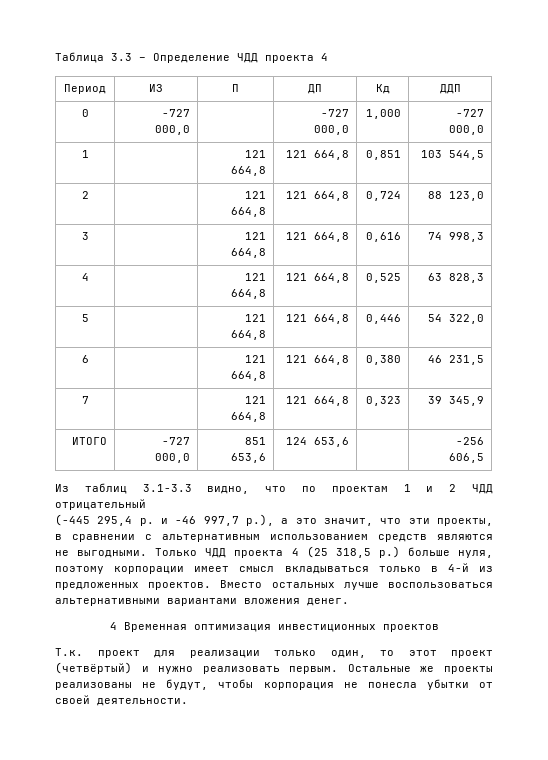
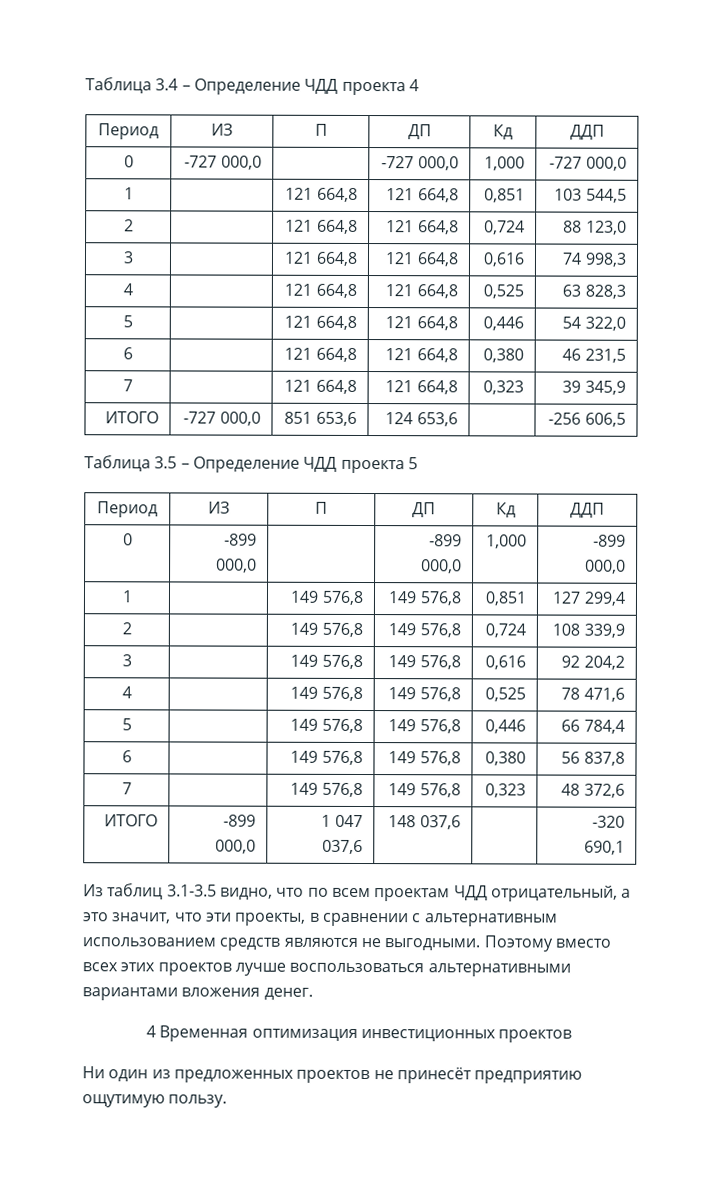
- Таблица 3.3 – Определение ЧДД проекта 4
+ Таблица 3.4 – Определение ЧДД проекта 4
+ Таблица 3.5 – Определение ЧДД проекта 5
+ Период | ИЗ | П | ДП | Кд | ДДП
+ 0 | -899 000,0 | | -899 000,0 | 1,000 | -899 000,0
+ 1 | | 149 576,8 | 149 576,8 | 0,851 | 127 299,4
+ 2 | | 149 576,8 | 149 576,8 | 0,724 | 108 339,9
+ 3 | | 149 576,8 | 149 576,8 | 0,616 | 92 204,2
+ 4 | | 149 576,8 | 149 576,8 | 0,525 | 78 471,6
+ 5 | | 149 576,8 | 149 576,8 | 0,446 | 66 784,4
+ 6 | | 149 576,8 | 149 576,8 | 0,380 | 56 837,8
+ 7 | | 149 576,8 | 149 576,8 | 0,323 | 48 372,6
+ ИТОГО | -899 000,0 | 1 047 037,6 | 148 037,6 | | -320 690,1
- Из таблиц 3.1-3.3 видно, что по проектам 1 и 2 ЧДД отрицательный
- (-445 295,4 р. и -46 997,7 р.), а это значит, что эти проекты, в сравнении с альтернативным использованием средств являются не выгодными.
+ Из таблиц 3.1-3.5 видно, что по всем проектам ЧДД отрицательный, а это значит, что эти проекты, в сравнении с альтернативным использованием средств являются не выгодными.
- Только ЧДД проекта 4 (25 318,5 р.) больше нуля, поэтому корпорации имеет смысл вкладываться только в 4-й из предложенных проектов. Вместо остальных лучше воспользоваться альтернативными вариантами вложения денег.
+ Поэтому вместо всех этих проектов лучше воспользоваться альтернативными вариантами вложения денег.
- Т.к. проект для реализации только один, то этот проект (четвёртый) и нужно реализовать первым. Остальные же проекты реализованы не будут, чтобы корпорация не понесла убытки от своей деятельности.
+ Ни один из предложенных проектов не принесёт предприятию ощутимую пользу.

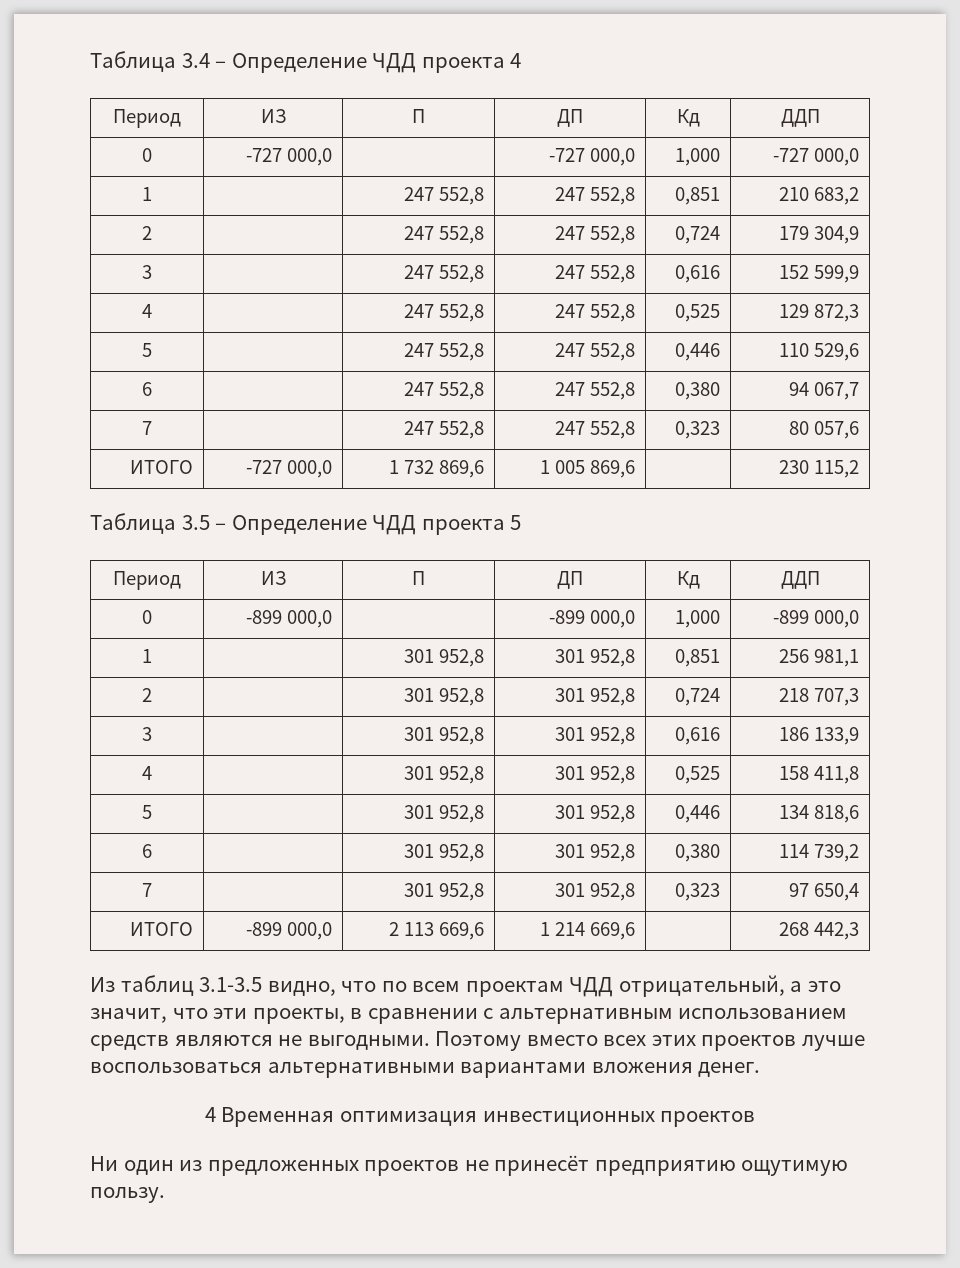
- 1 | | 121 664,8 | 121 664,8 | 0,851 | 103 544,5
- 2 | | 121 664,8 | 121 664,8 | 0,724 | 88 123,0
- 3 | | 121 664,8 | 121 664,8 | 0,616 | 74 998,3
- 4 | | 121 664,8 | 121 664,8 | 0,525 | 63 828,3
- 5 | | 121 664,8 | 121 664,8 | 0,446 | 54 322,0
- 6 | | 121 664,8 | 121 664,8 | 0,380 | 46 231,5
- 7 | | 121 664,8 | 121 664,8 | 0,323 | 39 345,9
+ 1 | | 247 552,8 | 247 552,8 | 0,851 | 210 683,2
+ 2 | | 247 552,8 | 247 552,8 | 0,724 | 179 304,9
+ 3 | | 247 552,8 | 247 552,8 | 0,616 | 152 599,9
+ 4 | | 247 552,8 | 247 552,8 | 0,525 | 129 872,3
+ 5 | | 247 552,8 | 247 552,8 | 0,446 | 110 529,6
+ 6 | | 247 552,8 | 247 552,8 | 0,380 | 94 067,7
+ 7 | | 247 552,8 | 247 552,8 | 0,323 | 80 057,6
- ИТОГО | -727 000,0 | 851 653,6 | 124 653,6 | | -256 606,5
+ ИТОГО | -727 000,0 | 1 732 869,6 | 1 005 869,6 | | 230 115,2
- 1 | | 149 576,8 | 149 576,8 | 0,851 | 127 299,4
- 2 | | 149 576,8 | 149 576,8 | 0,724 | 108 339,9
- 3 | | 149 576,8 | 149 576,8 | 0,616 | 92 204,2
- 4 | | 149 576,8 | 149 576,8 | 0,525 | 78 471,6
- 5 | | 149 576,8 | 149 576,8 | 0,446 | 66 784,4
- 6 | | 149 576,8 | 149 576,8 | 0,380 | 56 837,8
- 7 | | 149 576,8 | 149 576,8 | 0,323 | 48 372,6
+ 1 | | 301 952,8 | 301 952,8 | 0,851 | 256 981,1
+ 2 | | 301 952,8 | 301 952,8 | 0,724 | 218 707,3
+ 3 | | 301 952,8 | 301 952,8 | 0,616 | 186 133,9
+ 4 | | 301 952,8 | 301 952,8 | 0,525 | 158 411,8
+ 5 | | 301 952,8 | 301 952,8 | 0,446 | 134 818,6
+ 6 | | 301 952,8 | 301 952,8 | 0,380 | 114 739,2
+ 7 | | 301 952,8 | 301 952,8 | 0,323 | 97 650,4
- ИТОГО | -899 000,0 | 1 047 037,6 | 148 037,6 | | -320 690,1
+ ИТОГО | -899 000,0 | 2 113 669,6 | 1 214 669,6 | | 268 442,3

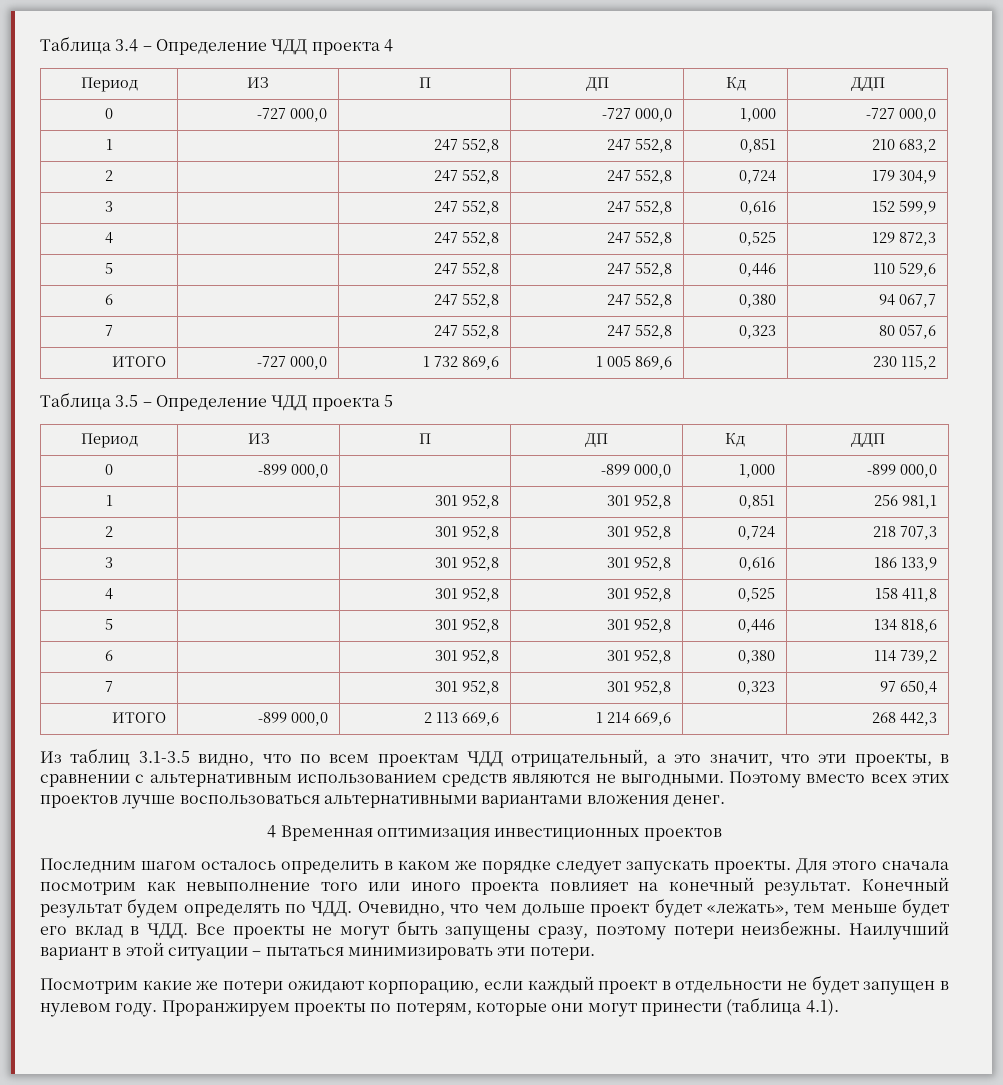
- Ни один из предложенных проектов не принесёт предприятию ощутимую пользу.
+ Последним шагом осталось определить в каком же порядке следует запускать проекты. Для этого сначала посмотрим как невыполнение того или иного проекта повлияет на конечный результат. Конечный результат будем определять по ЧДД. Очевидно, что чем дольше проект будет «лежать», тем меньше будет его вклад в ЧДД. Все проекты не могут быть запущены сразу, поэтому потери неизбежны. Наилучший вариант в этой ситуации – пытаться минимизировать эти потери.
+ Посмотрим какие же потери ожидают корпорацию, если каждый проект в отдельности не будет запущен в нулевом году. Проранжируем проекты по потерям, которые они могут принести (таблица 4.1).

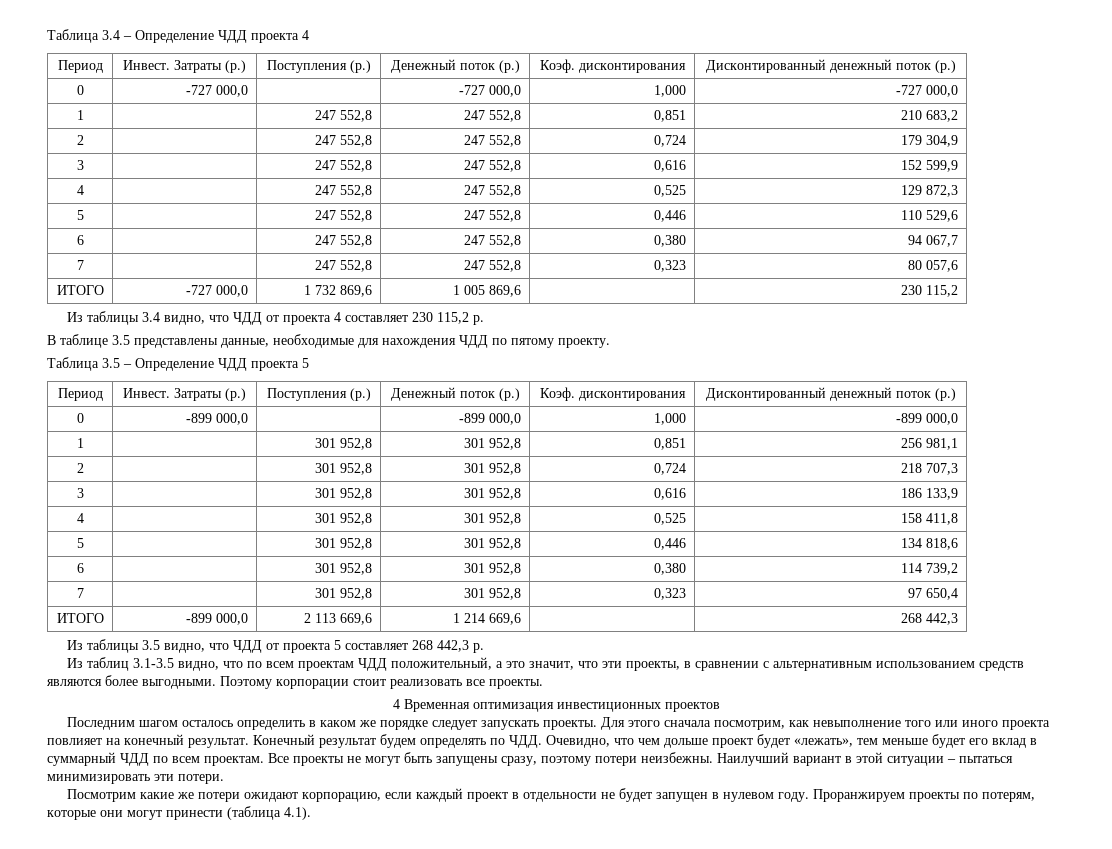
  Таблица 3.4 – Определение ЧДД проекта 4
- Период | ИЗ | П | ДП | Кд | ДДП
+ Период | Инвест. Затраты (р.) | Поступления (р.) | Денежный поток (р.) | Коэф. дисконтирования | Дисконтированный денежный поток (р.)
+ Из таблицы 3.4 видно, что ЧДД от проекта 4 составляет 230 115,2 р.
+ В таблице 3.5 представлены данные, необходимые для нахождения ЧДД по пятому проекту.
  Таблица 3.5 – Определение ЧДД проекта 5
- Период | ИЗ | П | ДП | Кд | ДДП
+ Период | Инвест. Затраты (р.) | Поступления (р.) | Денежный поток (р.) | Коэф. дисконтирования | Дисконтированный денежный поток (р.)
+ Из таблицы 3.5 видно, что ЧДД от проекта 5 составляет 268 442,3 р.
- Из таблиц 3.1-3.5 видно, что по всем проектам ЧДД отрицательный, а это значит, что эти проекты, в сравнении с альтернативным использованием средств являются не выгодными.
+ Из таблиц 3.1-3.5 видно, что по всем проектам ЧДД положительный, а это значит, что эти проекты, в сравнении с альтернативным использованием средств являются более выгодными.
- Поэтому вместо всех этих проектов лучше воспользоваться альтернативными вариантами вложения денег.
+ Поэтому корпорации стоит реализовать все проекты.
- Для этого сначала посмотрим как невыполнение того или иного проекта повлияет на конечный результат.
+ Для этого сначала посмотрим, как невыполнение того или иного проекта повлияет на конечный результат.
- Конечный результат будем определять по ЧДД. Очевидно, что чем дольше проект будет «лежать», тем меньше будет его вклад в ЧДД. Все проекты не могут быть запущены сразу, поэтому потери неизбежны.
+ Конечный результат будем определять по ЧДД. Очевидно, что чем дольше проект будет «лежать», тем меньше будет его вклад в суммарный ЧДД по всем проектам. Все проекты не могут быть запущены сразу, поэтому потери неизбежны.

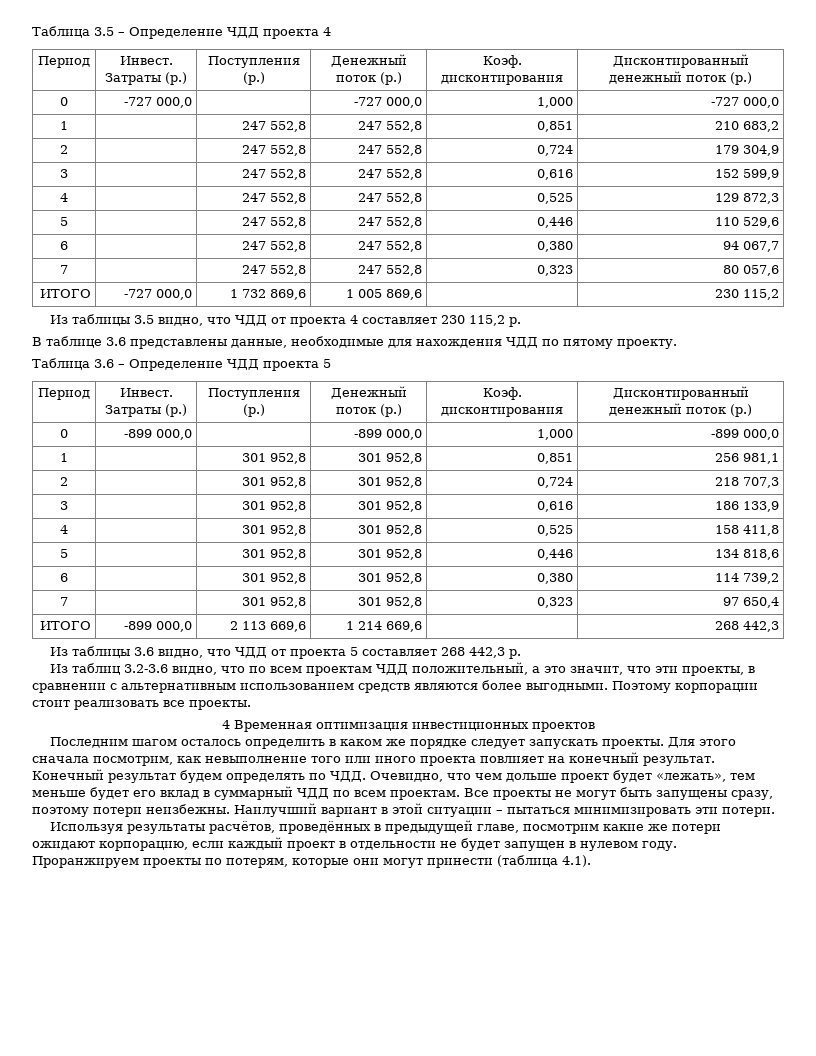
- Таблица 3.4 – Определение ЧДД проекта 4
+ Таблица 3.5 – Определение ЧДД проекта 4
- Из таблицы 3.4 видно, что ЧДД от проекта 4 составляет 230 115,2 р.
+ Из таблицы 3.5 видно, что ЧДД от проекта 4 составляет 230 115,2 р.
- В таблице 3.5 представлены данные, необходимые для нахождения ЧДД по пятому проекту.
+ В таблице 3.6 представлены данные, необходимые для нахождения ЧДД по пятому проекту.
- Таблица 3.5 – Определение ЧДД проекта 5
+ Таблица 3.6 – Определение ЧДД проекта 5
- Из таблицы 3.5 видно, что ЧДД от проекта 5 составляет 268 442,3 р.
+ Из таблицы 3.6 видно, что ЧДД от проекта 5 составляет 268 442,3 р.
- Из таблиц 3.1-3.5 видно, что по всем проектам ЧДД положительный, а это значит, что эти проекты, в сравнении с альтернативным использованием средств являются более выгодными.
+ Из таблиц 3.2-3.6 видно, что по всем проектам ЧДД положительный, а это значит, что эти проекты, в сравнении с альтернативным использованием средств являются более выгодными.
- Посмотрим какие же потери ожидают корпорацию, если каждый проект в отдельности не будет запущен в нулевом году.
+ Используя результаты расчётов, проведённых в предыдущей главе, посмотрим какие же потери ожидают корпорацию, если каждый проект в отдельности не будет запущен в нулевом году.

